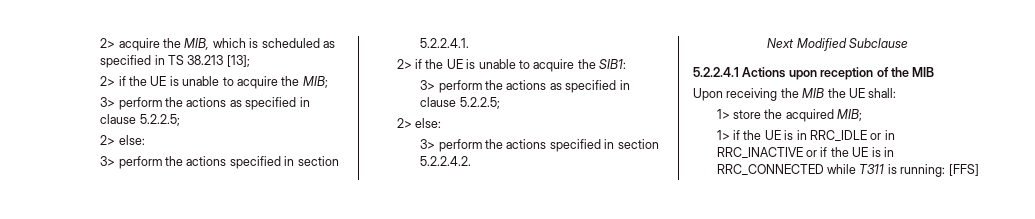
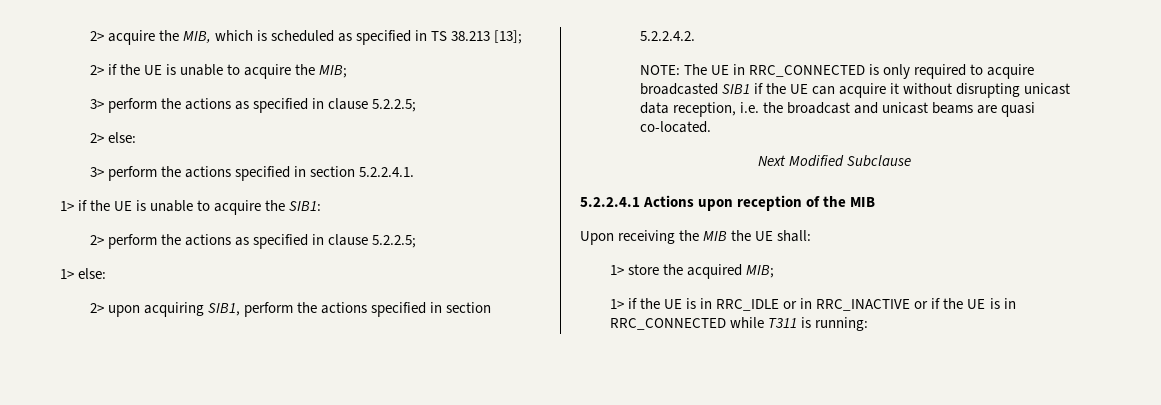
- 2> if the UE is unable to acquire the SIB1:
- 3> perform the actions as specified in clause 5.2.2.5;
- 2> else:
- 3> perform the actions specified in section 5.2.2.4.2.
+ 1> if the UE is unable to acquire the SIB1:
+ 2> perform the actions as specified in clause 5.2.2.5;
+ 1> else:
+ 2> upon acquiring SIB1, perform the actions specified in section 5.2.2.4.2.
+ NOTE: The UE in RRC_CONNECTED is only required to acquire broadcasted SIB1 if the UE can acquire it without disrupting unicast data reception, i.e. the broadcast and unicast beams are quasi co-located.
- 1> if the UE is in RRC_IDLE or in RRC_INACTIVE or if the UE is in RRC_CONNECTED while T311 is running: [FFS]
+ 1> if the UE is in RRC_IDLE or in RRC_INACTIVE or if the UE is in RRC_CONNECTED while T311 is running:

